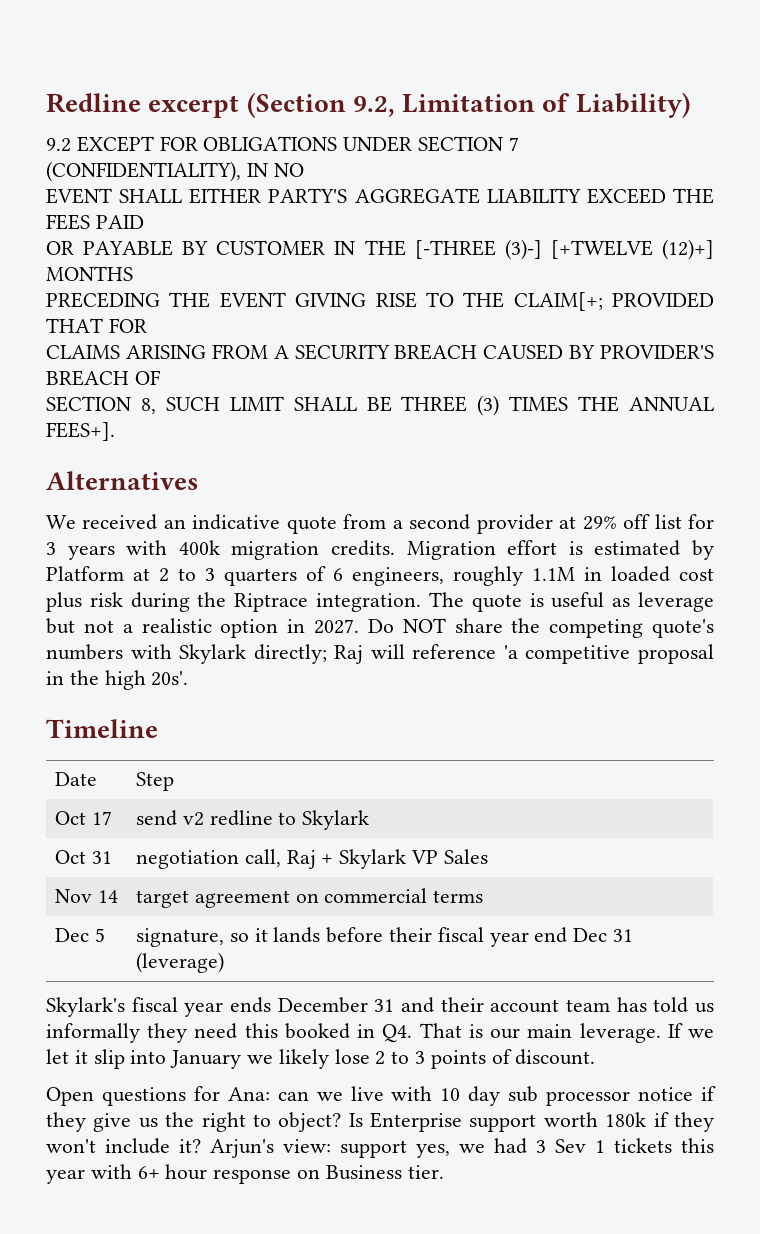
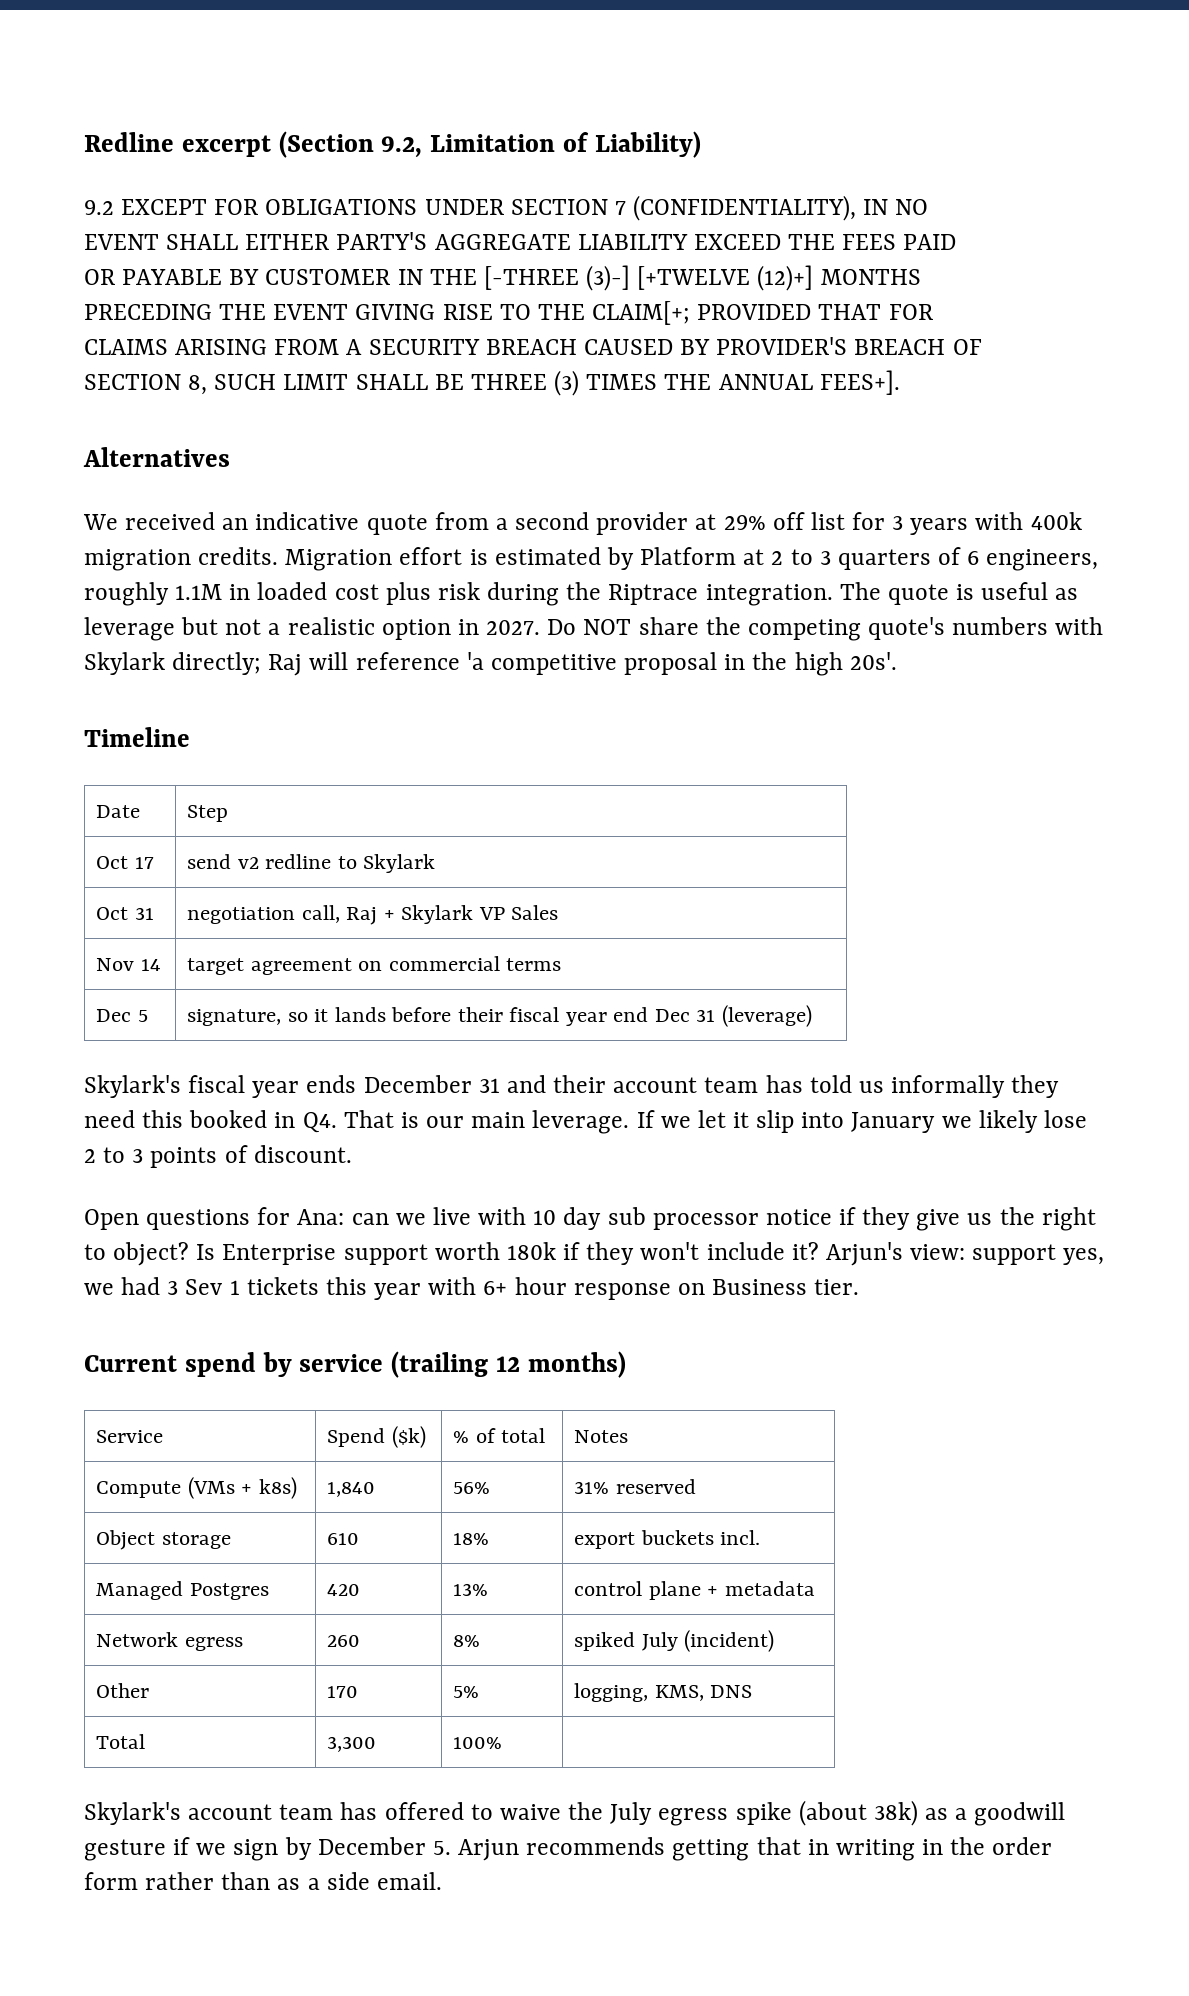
+ Current spend by service (trailing 12 months)
+ Service | Spend ($k) | % of total | Notes
+ Compute (VMs + k8s) | 1,840 | 56% | 31% reserved
+ Object storage | 610 | 18% | export buckets incl.
+ Managed Postgres | 420 | 13% | control plane + metadata
+ Network egress | 260 | 8% | spiked July (incident)
+ Other | 170 | 5% | logging, KMS, DNS
+ Total | 3,300 | 100% |
+ Skylark's account team has offered to waive the July egress spike (about 38k) as a goodwill gesture if we sign by December 5. Arjun recommends getting that in writing in the order form rather than as a side email.

